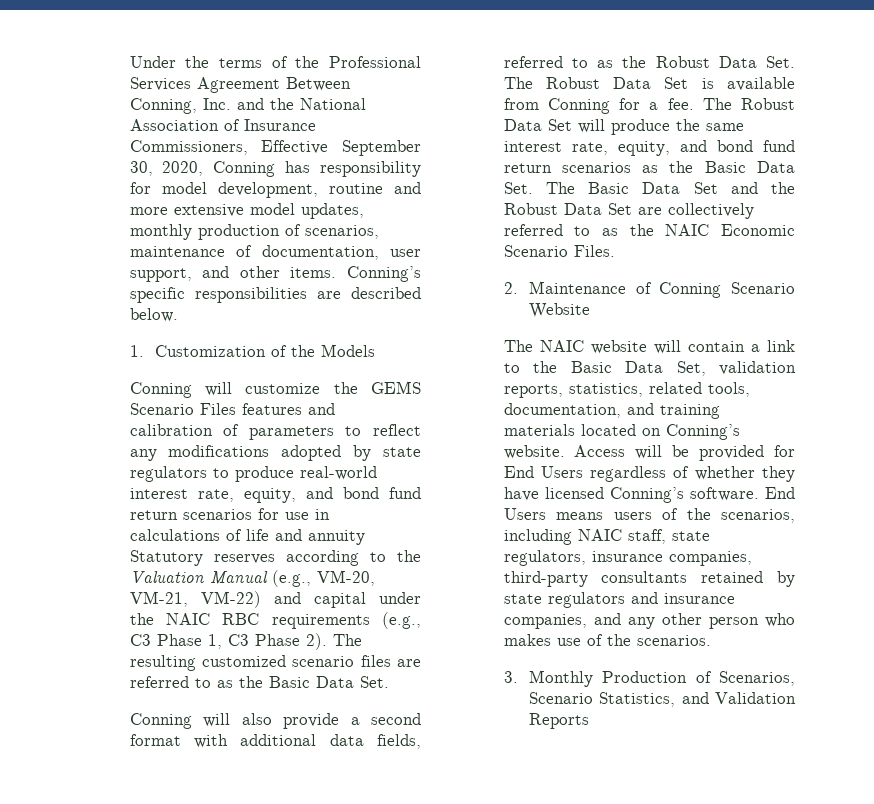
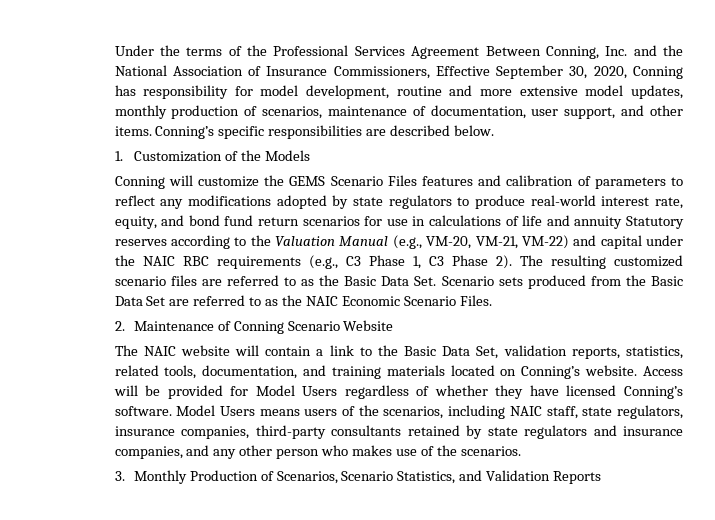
- The resulting customized scenario files are referred to as the Basic Data Set.
- Conning will also provide a second format with additional data fields, referred to as the Robust Data Set. The Robust Data Set is available from Conning for a fee. The Robust Data Set will produce the same interest rate, equity, and bond fund return scenarios as the Basic Data Set. The Basic Data Set and the Robust Data Set are collectively referred to as the NAIC Economic Scenario Files.
+ The resulting customized scenario files are referred to as the Basic Data Set. Scenario sets produced from the Basic Data Set are referred to as the NAIC Economic Scenario Files.
- Access will be provided for End Users regardless of whether they have licensed Conning’s software.
+ Access will be provided for Model Users regardless of whether they have licensed Conning’s software.
- End Users means users of the scenarios, including NAIC staff, state regulators, insurance companies, third-party consultants retained by state regulators and insurance companies, and any other person who makes use of the scenarios.
+ Model Users means users of the scenarios, including NAIC staff, state regulators, insurance companies, third-party consultants retained by state regulators and insurance companies, and any other person who makes use of the scenarios.

